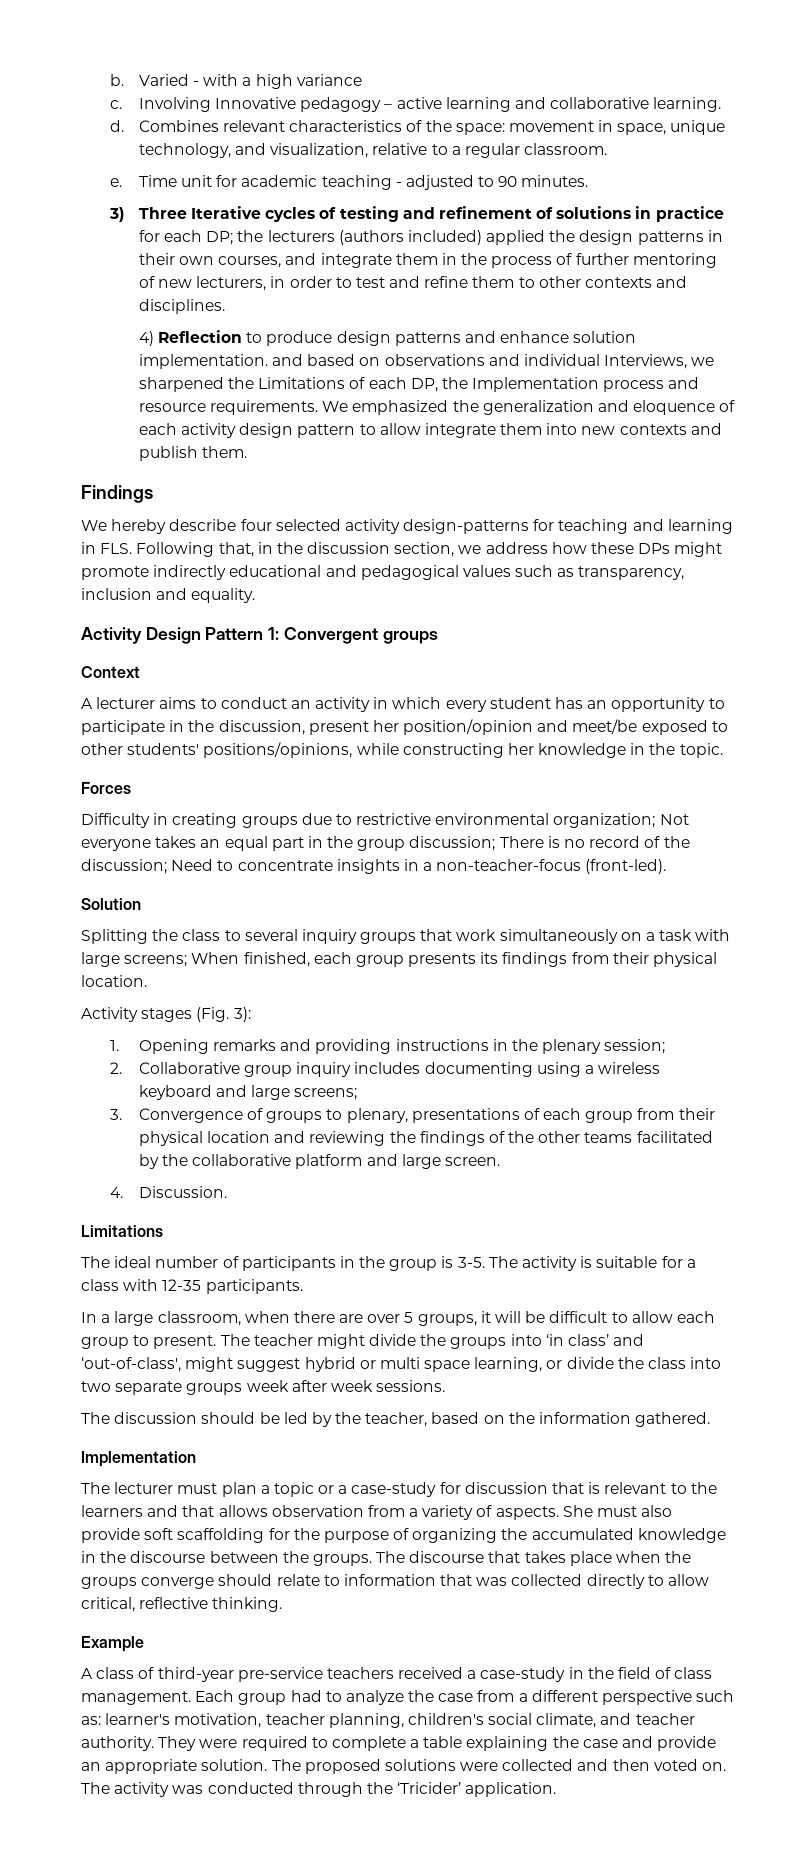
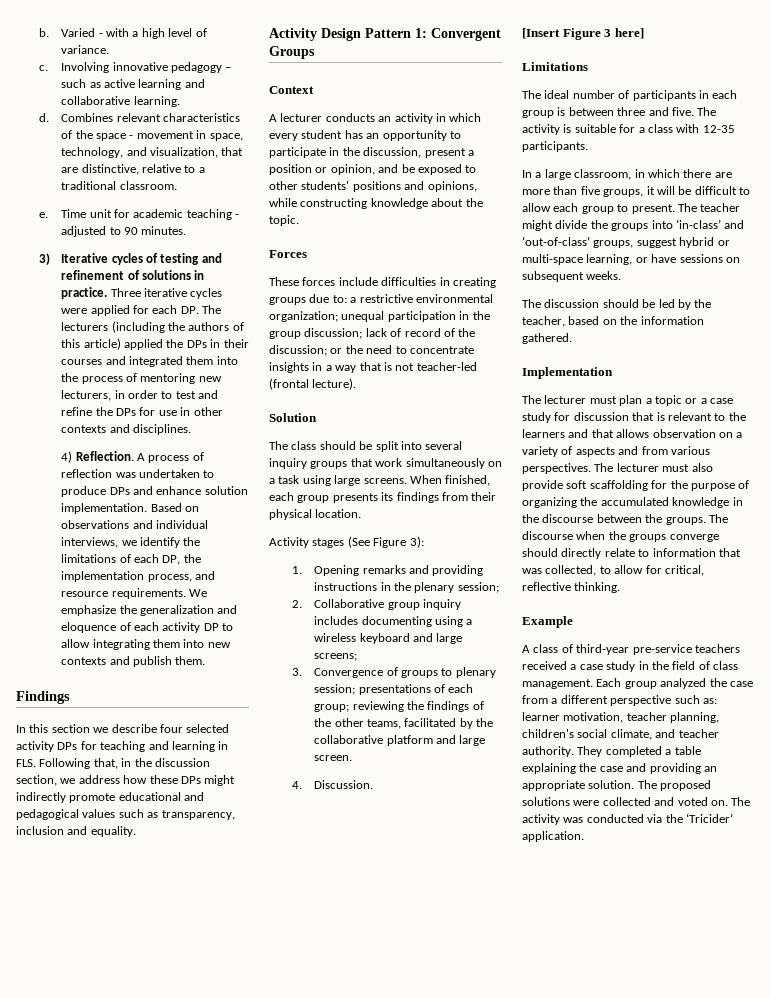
- Varied - with a high variance
+ Varied - with a high level of variance.
- Involving Innovative pedagogy – active learning and collaborative learning.
+ Involving innovative pedagogy – such as active learning and collaborative learning.
- Combines relevant characteristics of the space: movement in space, unique technology, and visualization, relative to a regular classroom.
+ Combines relevant characteristics of the space - movement in space, technology, and visualization, that are distinctive, relative to a traditional classroom.
- 3) Three Iterative cycles of testing and refinement of solutions in practice for each DP; the lecturers (authors included) applied the design patterns in their own courses, and integrate them in the process of further mentoring of new lecturers, in order to test and refine them to other contexts and disciplines.
+ 3) Iterative cycles of testing and refinement of solutions in practice. Three iterative cycles were applied for each DP. The lecturers (including the authors of this article) applied the DPs in their courses and integrated them into the process of mentoring new lecturers, in order to test and refine the DPs for use in other contexts and disciplines.
- 4) Reflection to produce design patterns and enhance solution implementation. and based on observations and individual Interviews, we sharpened the Limitations of each DP, the Implementation process and resource requirements.
+ 4) Reflection. A process of reflection was undertaken to produce DPs and enhance solution implementation. Based on observations and individual interviews, we identify the limitations of each DP, the implementation process, and resource requirements.
- We emphasized the generalization and eloquence of each activity design pattern to allow integrate them into new contexts and publish them.
+ We emphasize the generalization and eloquence of each activity DP to allow integrating them into new contexts and publish them.
- We hereby describe four selected activity design-patterns for teaching and learning in FLS. Following that, in the discussion section, we address how these DPs might promote indirectly educational and pedagogical values such as transparency, inclusion and equality.
+ In this section we describe four selected activity DPs for teaching and learning in FLS. Following that, in the discussion section, we address how these DPs might indirectly promote educational and pedagogical values such as transparency, inclusion and equality.
- Activity Design Pattern 1: Convergent groups
+ Activity Design Pattern 1: Convergent Groups
- A lecturer aims to conduct an activity in which every student has an opportunity to participate in the discussion, present her position/opinion and meet/be exposed to other students' positions/opinions, while constructing her knowledge in the topic.
+ A lecturer conducts an activity in which every student has an opportunity to participate in the discussion, present a position or opinion, and be exposed to other students' positions and opinions, while constructing knowledge about the topic.
- Difficulty in creating groups due to restrictive environmental organization; Not everyone takes an equal part in the group discussion; There is no record of the discussion; Need to concentrate insights in a non-teacher-focus (front-led).
+ These forces include difficulties in creating groups due to: a restrictive environmental organization; unequal participation in the group discussion; lack of record of the discussion; or the need to concentrate insights in a way that is not teacher-led (frontal lecture).
  Solution
- Splitting the class to several inquiry groups that work simultaneously on a task with large screens; When finished, each group presents its findings from their physical location.
+ The class should be split into several inquiry groups that work simultaneously on a task using large screens. When finished, each group presents its findings from their physical location.
- Activity stages (Fig. 3):
+ Activity stages (See Figure 3):
- 3. Convergence of groups to plenary, presentations of each group from their physical location and reviewing the findings of the other teams facilitated by the collaborative platform and large screen.
+ 3. Convergence of groups to plenary session; presentations of each group; reviewing the findings of the other teams, facilitated by the collaborative platform and large screen.
+ [Insert Figure 3 here]
- The ideal number of participants in the group is 3-5.
+ The ideal number of participants in each group is between three and five.
- In a large classroom, when there are over 5 groups, it will be difficult to allow each group to present.
+ In a large classroom, in which there are more than five groups, it will be difficult to allow each group to present.
- The teacher might divide the groups into ‘in class’ and ‘out-of-class', might suggest hybrid or multi space learning, or divide the class into two separate groups week after week sessions.
+ The teacher might divide the groups into ‘in-class’ and ‘out-of-class’ groups, suggest hybrid or multi-space learning, or have sessions on subsequent weeks.
- The lecturer must plan a topic or a case-study for discussion that is relevant to the learners and that allows observation from a variety of aspects. She must also provide soft scaffolding for the purpose of organizing the accumulated knowledge in the discourse between the groups.
+ The lecturer must plan a topic or a case study for discussion that is relevant to the learners and that allows observation on a variety of aspects and from various perspectives. The lecturer must also provide soft scaffolding for the purpose of organizing the accumulated knowledge in the discourse between the groups.
- The discourse that takes place when the groups converge should relate to information that was collected directly to allow critical, reflective thinking.
+ The discourse when the groups converge should directly relate to information that was collected, to allow for critical, reflective thinking.
- A class of third-year pre-service teachers received a case-study in the field of class management.
+ A class of third-year pre-service teachers received a case study in the field of class management.
- Each group had to analyze the case from a different perspective such as: learner's motivation, teacher planning, children's social climate, and teacher authority.
+ Each group analyzed the case from a different perspective such as: learner motivation, teacher planning, children's social climate, and teacher authority.
- They were required to complete a table explaining the case and provide an appropriate solution.
+ They completed a table explaining the case and providing an appropriate solution.
- The proposed solutions were collected and then voted on.
+ The proposed solutions were collected and voted on.
- The activity was conducted through the ‘Tricider’ application.
+ The activity was conducted via the ‘Tricider’ application.

